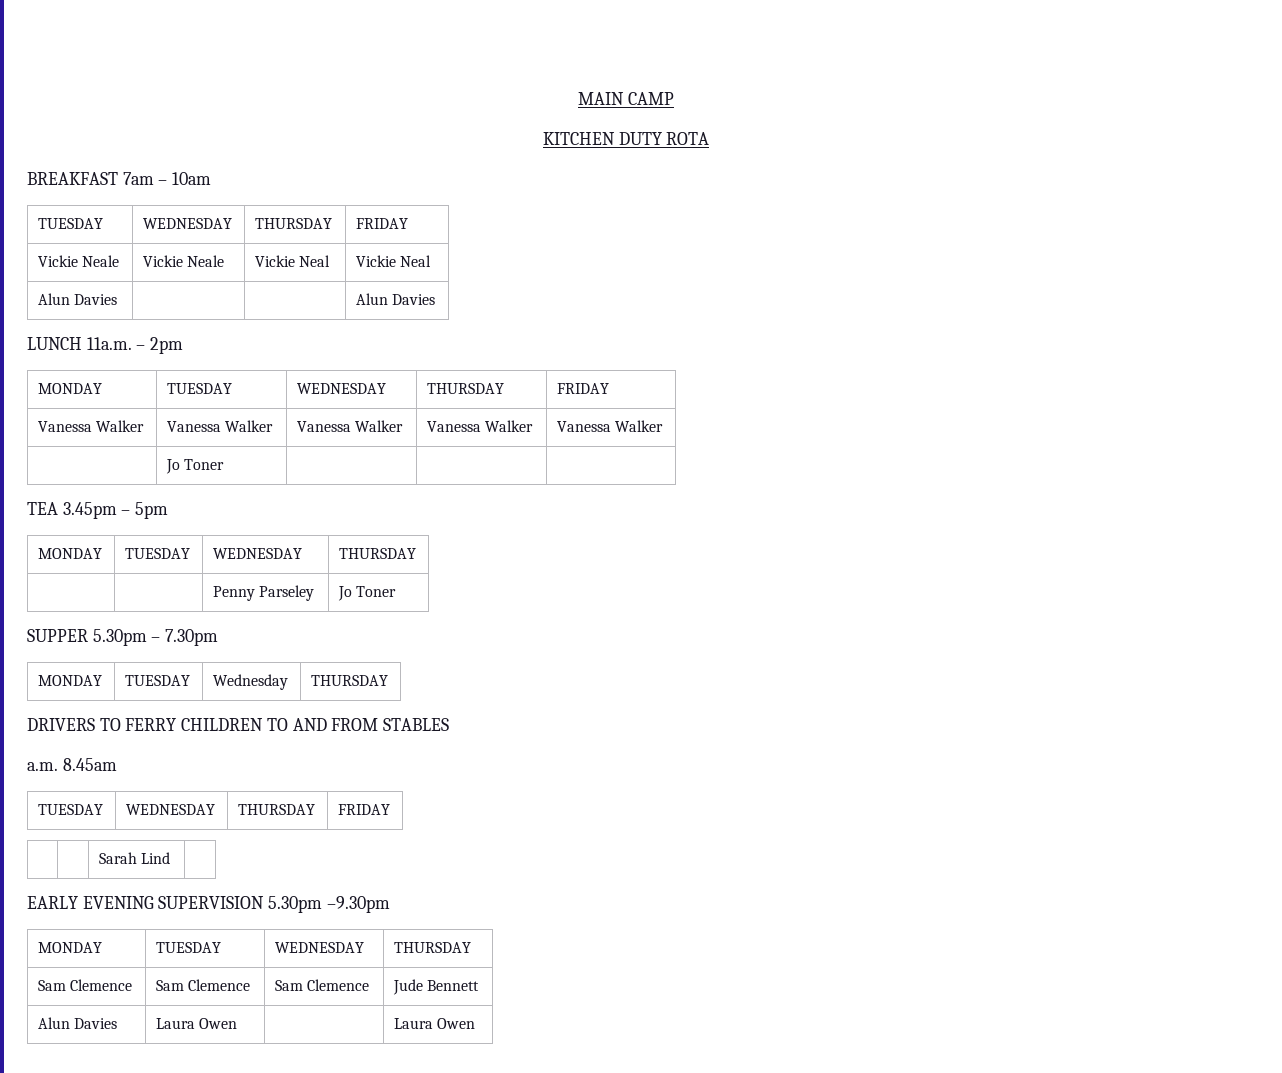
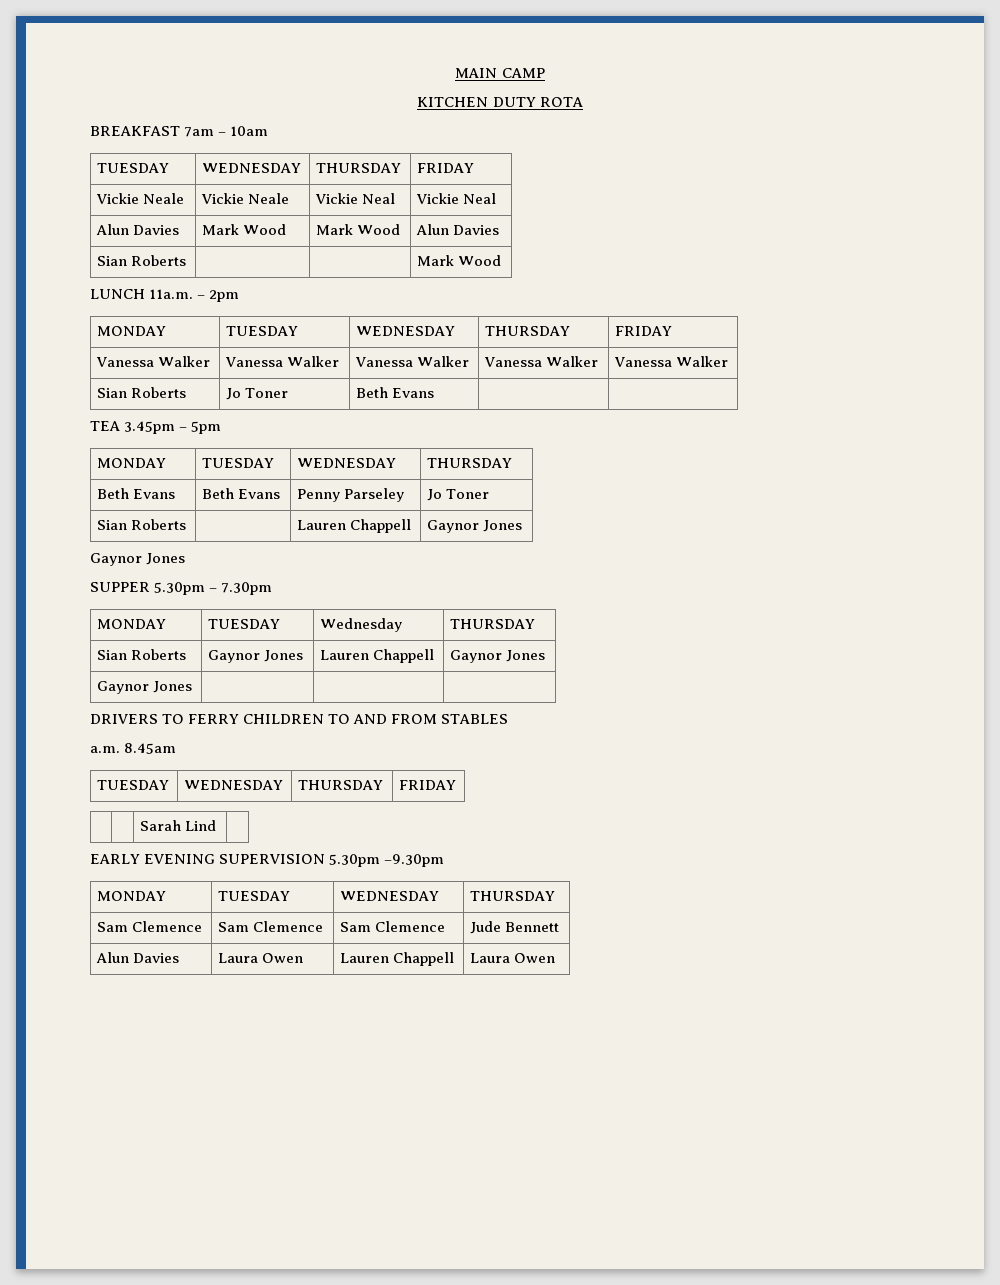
- Alun Davies | | | Alun Davies
+ Alun Davies | Mark Wood | Mark Wood | Alun Davies
+ Sian Roberts | | | Mark Wood
- | Jo Toner | | |
+ Sian Roberts | Jo Toner | Beth Evans | |
- | | Penny Parseley | Jo Toner
+ Beth Evans | Beth Evans | Penny Parseley | Jo Toner
+ Sian Roberts | | Lauren Chappell | Gaynor Jones
+ Gaynor Jones
+ Sian Roberts | Gaynor Jones | Lauren Chappell | Gaynor Jones
+ Gaynor Jones | | |
- Alun Davies | Laura Owen | | Laura Owen
+ Alun Davies | Laura Owen | Lauren Chappell | Laura Owen

